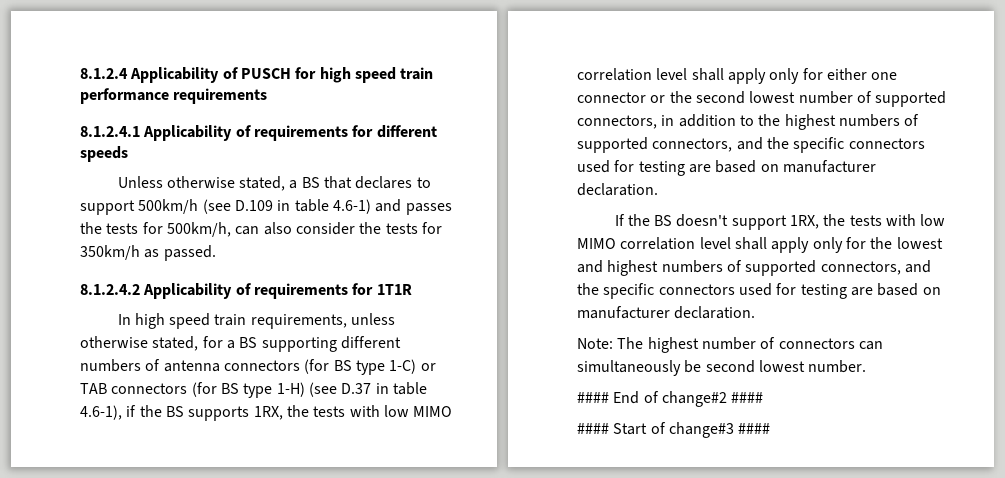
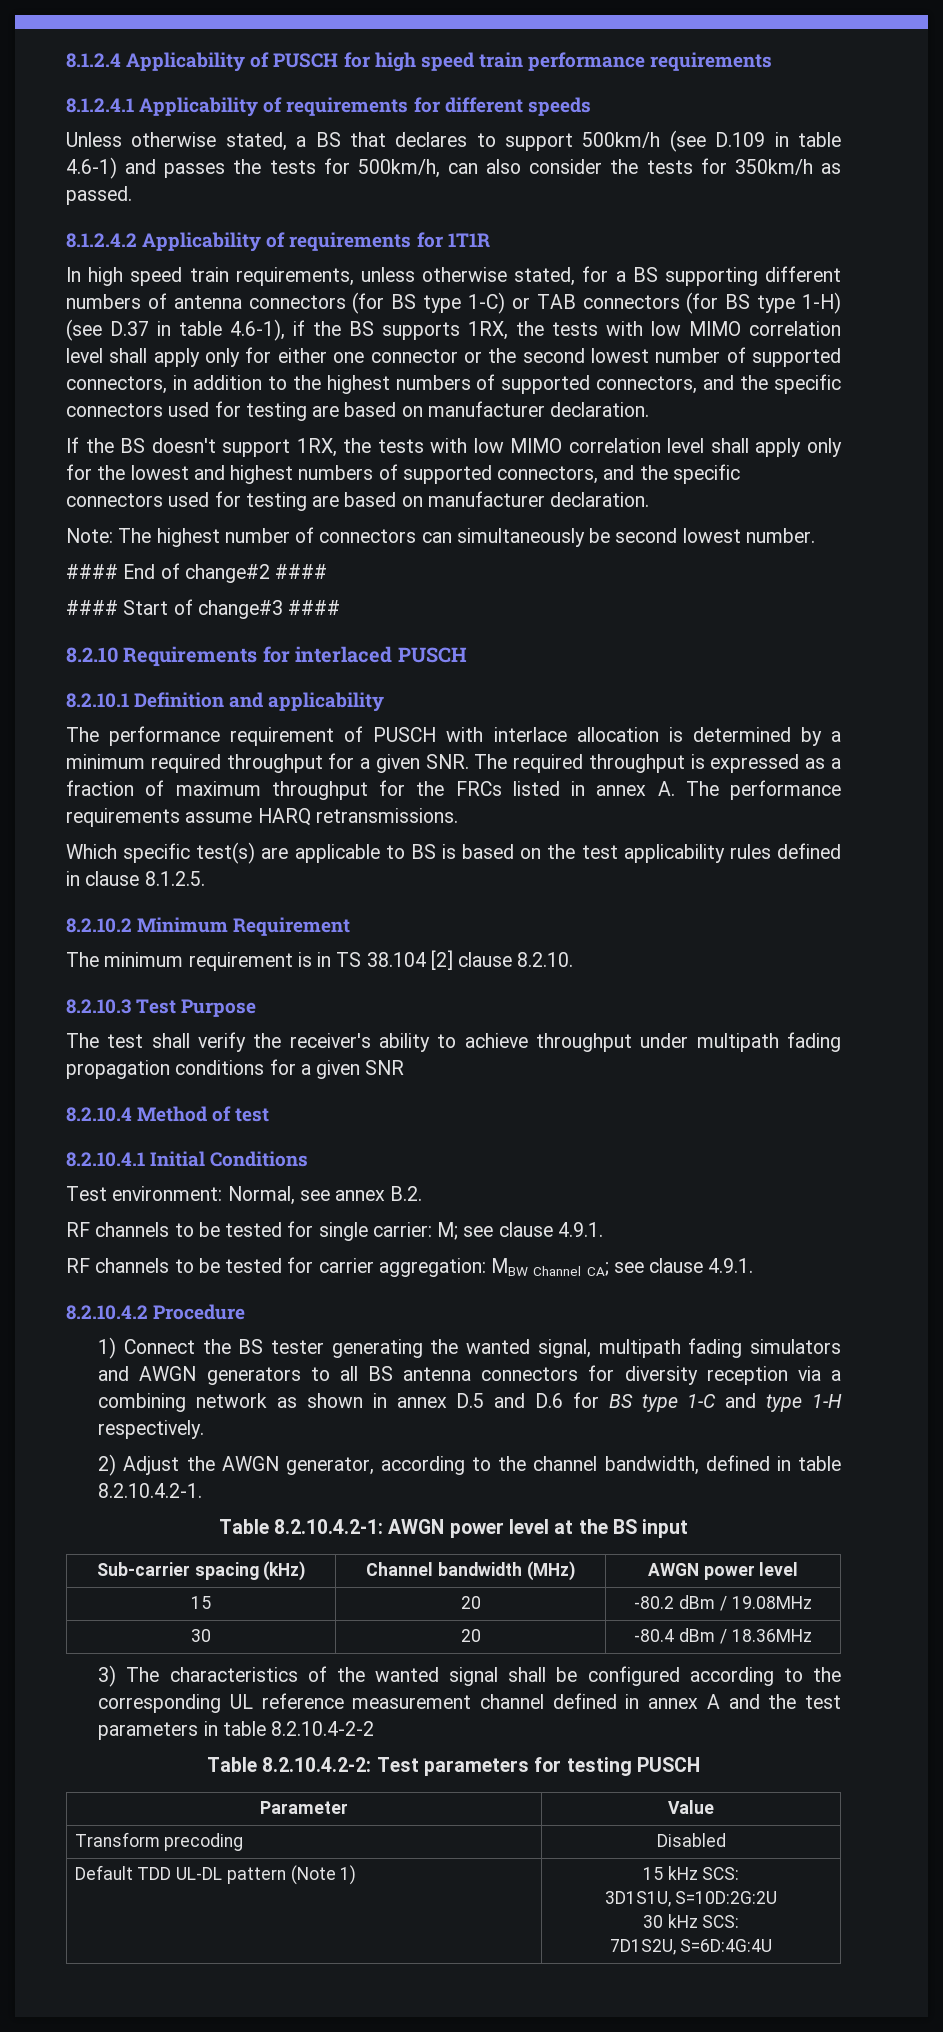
+ 8.2.10 Requirements for interlaced PUSCH
+ 8.2.10.1 Definition and applicability
+ The performance requirement of PUSCH with interlace allocation is determined by a minimum required throughput for a given SNR. The required throughput is expressed as a fraction of maximum throughput for the FRCs listed in annex A. The performance requirements assume HARQ retransmissions.
+ Which specific test(s) are applicable to BS is based on the test applicability rules defined in clause 8.1.2.5.
+ 8.2.10.2 Minimum Requirement
+ The minimum requirement is in TS 38.104 [2] clause 8.2.10.
+ 8.2.10.3 Test Purpose
+ The test shall verify the receiver's ability to achieve throughput under multipath fading propagation conditions for a given SNR
+ 8.2.10.4 Method of test
+ 8.2.10.4.1 Initial Conditions
+ Test environment: Normal, see annex B.2.
+ RF channels to be tested for single carrier: M; see clause 4.9.1.
+ RF channels to be tested for carrier aggregation: MBW Channel CA; see clause 4.9.1.
+ 8.2.10.4.2 Procedure
+ 1) Connect the BS tester generating the wanted signal, multipath fading simulators and AWGN generators to all BS antenna connectors for diversity reception via a combining network as shown in annex D.5 and D.6 for BS type 1-C and type 1-H respectively.
+ 2) Adjust the AWGN generator, according to the channel bandwidth, defined in table 8.2.10.4.2-1.
+ Table 8.2.10.4.2-1: AWGN power level at the BS input
+ Sub-carrier spacing (kHz) | Channel bandwidth (MHz) | AWGN power level
+ 15 | 20 | -80.2 dBm / 19.08MHz
+ 30 | 20 | -80.4 dBm / 18.36MHz
+ 3) The characteristics of the wanted signal shall be configured according to the corresponding UL reference measurement channel defined in annex A and the test parameters in table 8.2.10.4-2-2
+ Table 8.2.10.4.2-2: Test parameters for testing PUSCH
+ Parameter | Value
+ Transform precoding | Disabled
+ Default TDD UL-DL pattern (Note 1) | 15 kHz SCS:
+ 3D1S1U, S=10D:2G:2U
+ 30 kHz SCS:
+ 7D1S2U, S=6D:4G:4U

